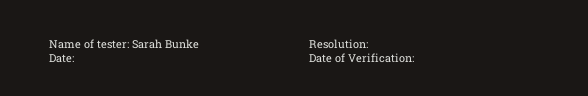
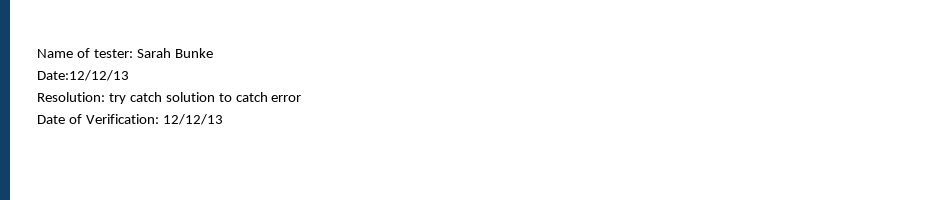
- Date:
+ Date:12/12/13
- Resolution:
+ Resolution: try catch solution to catch error
- Date of Verification:
+ Date of Verification: 12/12/13

